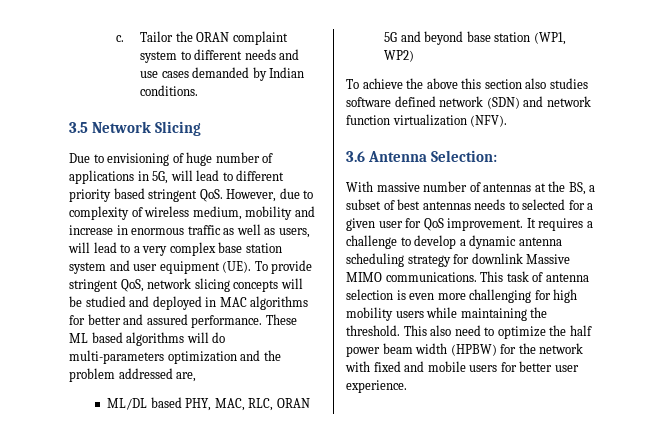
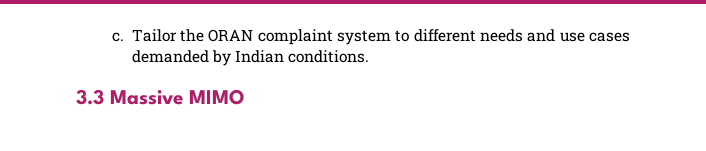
- 3.5 Network Slicing
- Due to envisioning of huge number of applications in 5G, will lead to different priority based stringent QoS. However, due to complexity of wireless medium, mobility and increase in enormous traffic as well as users, will lead to a very complex base station system and user equipment (UE). To provide stringent QoS, network slicing concepts will be studied and deployed in MAC algorithms for better and assured performance. These ML based algorithms will do multi-parameters optimization and the problem addressed are,
- ML/DL based PHY, MAC, RLC, ORAN 5G and beyond base station (WP1, WP2)
- To achieve the above this section also studies software defined network (SDN) and network function virtualization (NFV).
- 3.6 Antenna Selection:
- With massive number of antennas at the BS, a subset of best antennas needs to selected for a given user for QoS improvement. It requires a challenge to develop a dynamic antenna scheduling strategy for downlink Massive MIMO communications. This task of antenna selection is even more challenging for high mobility users while maintaining the threshold. This also need to optimize the half power beam width (HPBW) for the network with fixed and mobile users for better user experience.
+ 3.3 Massive MIMO

